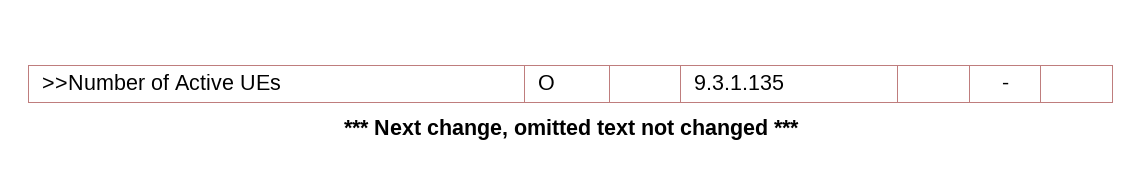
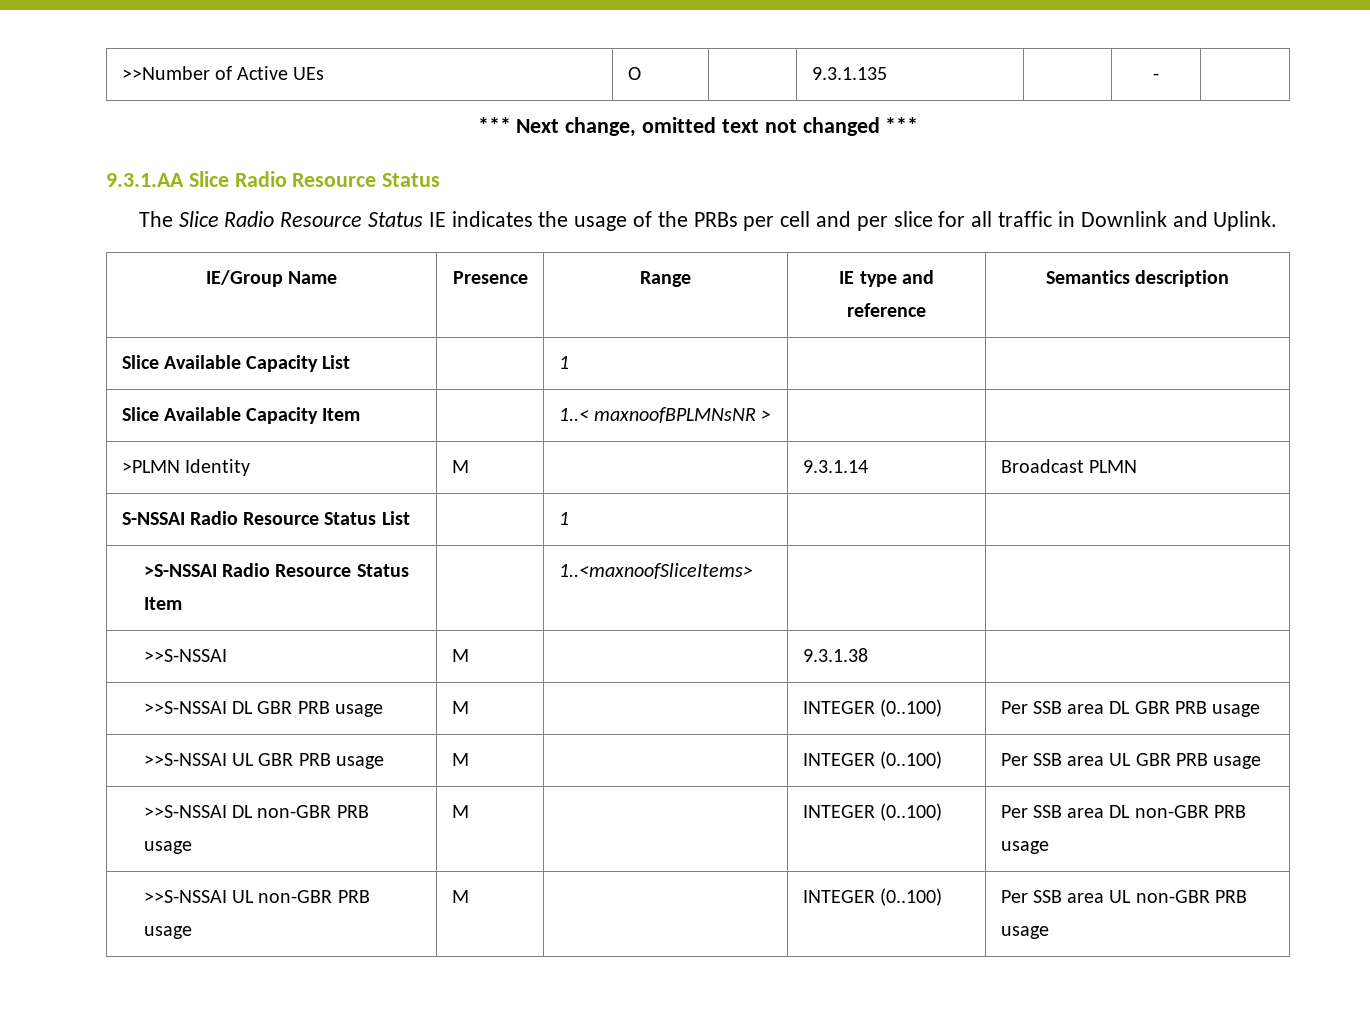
+ 9.3.1.AA Slice Radio Resource Status
+ The Slice Radio Resource Status IE indicates the usage of the PRBs per cell and per slice for all traffic in Downlink and Uplink.
+ IE/Group Name | Presence | Range | IE type and reference | Semantics description
+ Slice Available Capacity List | | 1 | |
+ Slice Available Capacity Item | | 1..< maxnoofBPLMNsNR > | |
+ >PLMN Identity | M | | 9.3.1.14 | Broadcast PLMN
+ S-NSSAI Radio Resource Status List | | 1 | |
+ >S-NSSAI Radio Resource Status Item | | 1..<maxnoofSliceItems> | |
+ >>S-NSSAI | M | | 9.3.1.38 |
+ >>S-NSSAI DL GBR PRB usage | M | | INTEGER (0..100) | Per SSB area DL GBR PRB usage
+ >>S-NSSAI UL GBR PRB usage | M | | INTEGER (0..100) | Per SSB area UL GBR PRB usage
+ >>S-NSSAI DL non-GBR PRB usage | M | | INTEGER (0..100) | Per SSB area DL non-GBR PRB usage
+ >>S-NSSAI UL non-GBR PRB usage | M | | INTEGER (0..100) | Per SSB area UL non-GBR PRB usage

